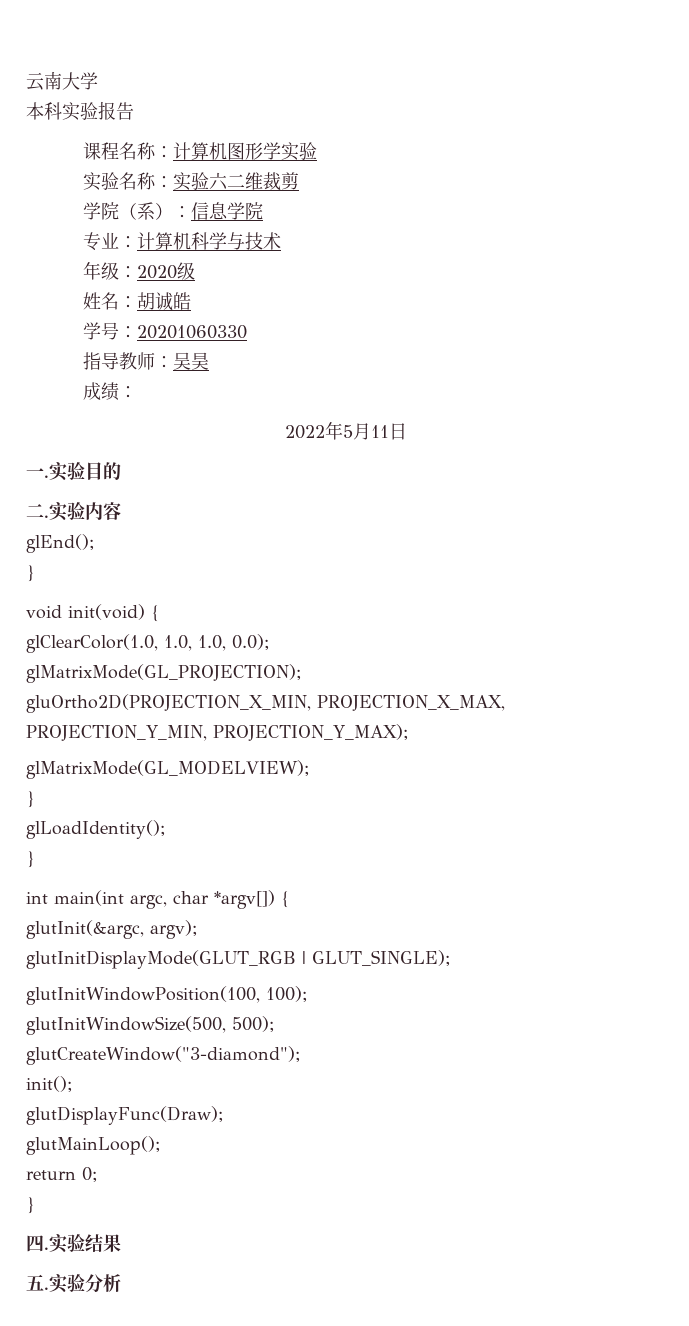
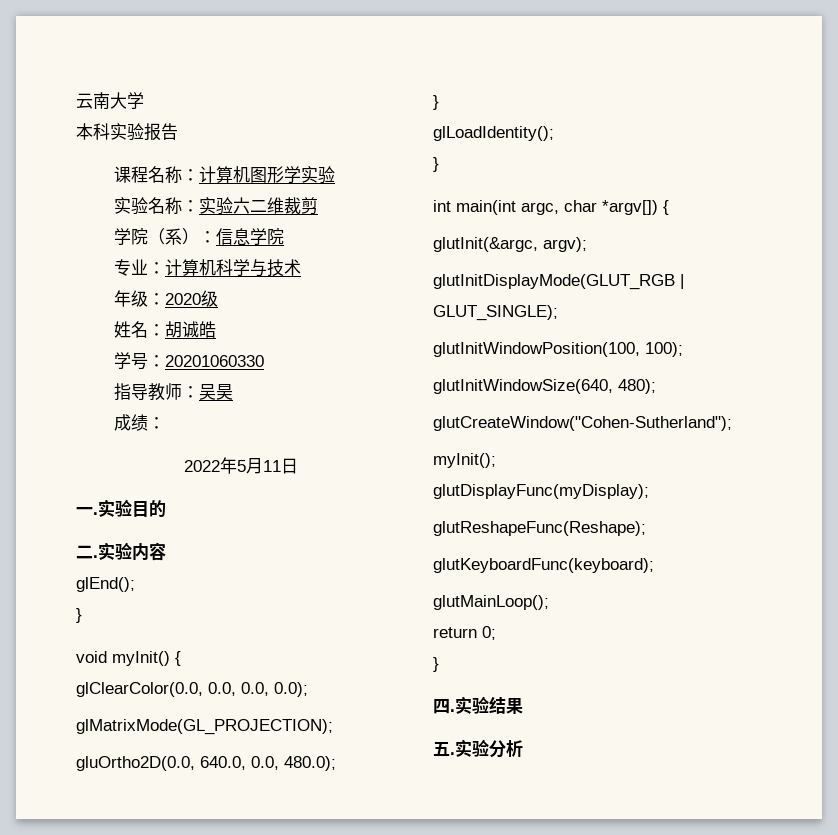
- void init(void) {
- glClearColor(1.0, 1.0, 1.0, 0.0);
+ void myInit() {
+ glClearColor(0.0, 0.0, 0.0, 0.0);
- gluOrtho2D(PROJECTION_X_MIN, PROJECTION_X_MAX, PROJECTION_Y_MIN, PROJECTION_Y_MAX);
- glMatrixMode(GL_MODELVIEW);
+ gluOrtho2D(0.0, 640.0, 0.0, 480.0);
- glutInitWindowSize(500, 500);
- glutCreateWindow("3-diamond");
- init();
- glutDisplayFunc(Draw);
+ glutInitWindowSize(640, 480);
+ glutCreateWindow("Cohen-Sutherland");
+ myInit();
+ glutDisplayFunc(myDisplay);
+ glutReshapeFunc(Reshape);
+ glutKeyboardFunc(keyboard);

